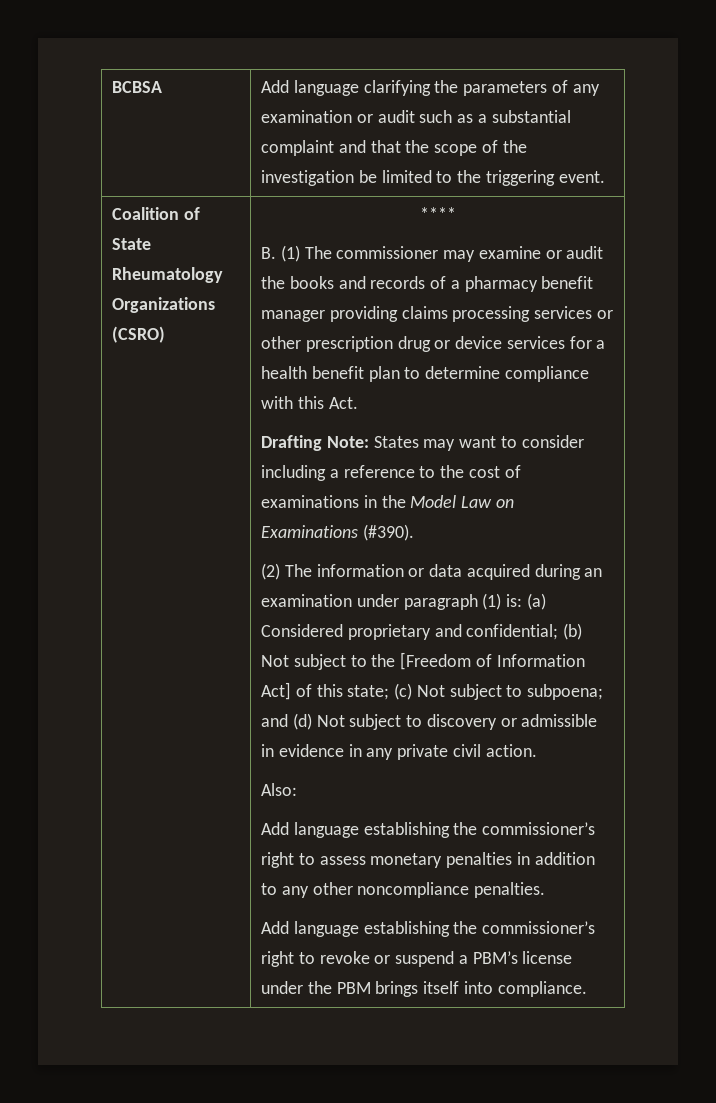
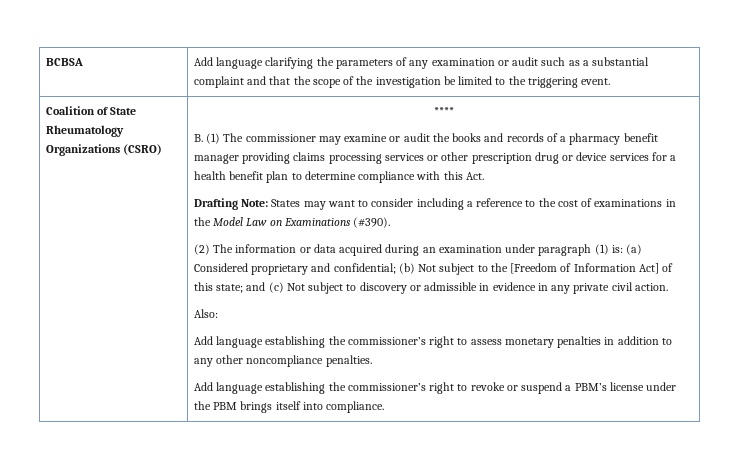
- (2) The information or data acquired during an examination under paragraph (1) is: (a) Considered proprietary and confidential; (b) Not subject to the [Freedom of Information Act] of this state; (c) Not subject to subpoena; and (d) Not subject to discovery or admissible in evidence in any private civil action.
+ (2) The information or data acquired during an examination under paragraph (1) is: (a) Considered proprietary and confidential; (b) Not subject to the [Freedom of Information Act] of this state; and (c) Not subject to discovery or admissible in evidence in any private civil action.

